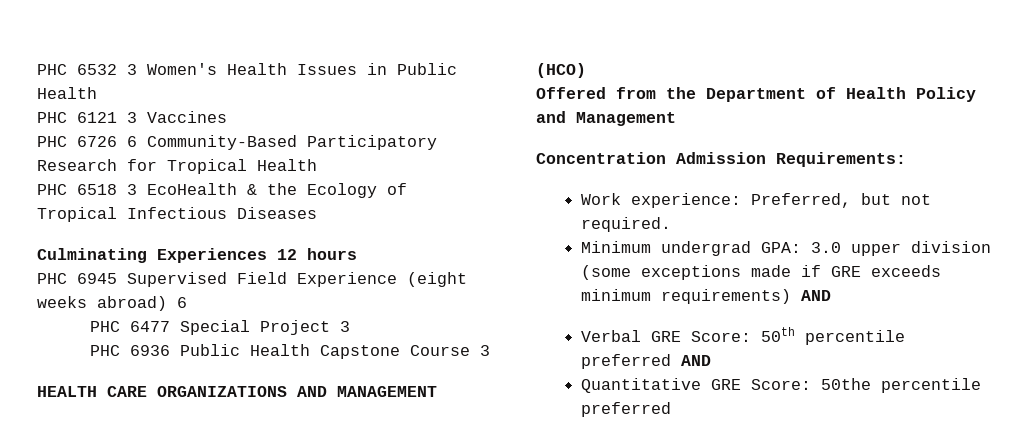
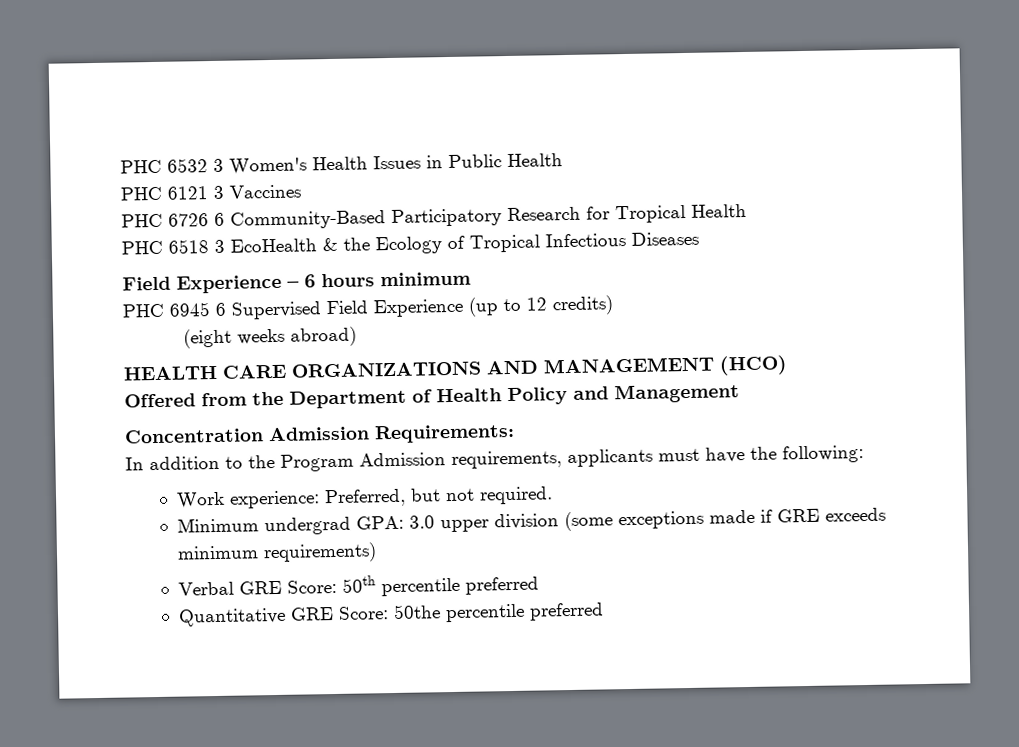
- Culminating Experiences 12 hours
+ Field Experience – 6 hours minimum
- PHC 6945 Supervised Field Experience (eight weeks abroad) 6
- PHC 6477 Special Project 3
- PHC 6936 Public Health Capstone Course 3
+ PHC 6945 6 Supervised Field Experience (up to 12 credits)
+ (eight weeks abroad)
+ In addition to the Program Admission requirements, applicants must have the following:
- Minimum undergrad GPA: 3.0 upper division (some exceptions made if GRE exceeds minimum requirements) AND
+ Minimum undergrad GPA: 3.0 upper division (some exceptions made if GRE exceeds minimum requirements)
- Verbal GRE Score: 50th percentile preferred AND
+ Verbal GRE Score: 50th percentile preferred

